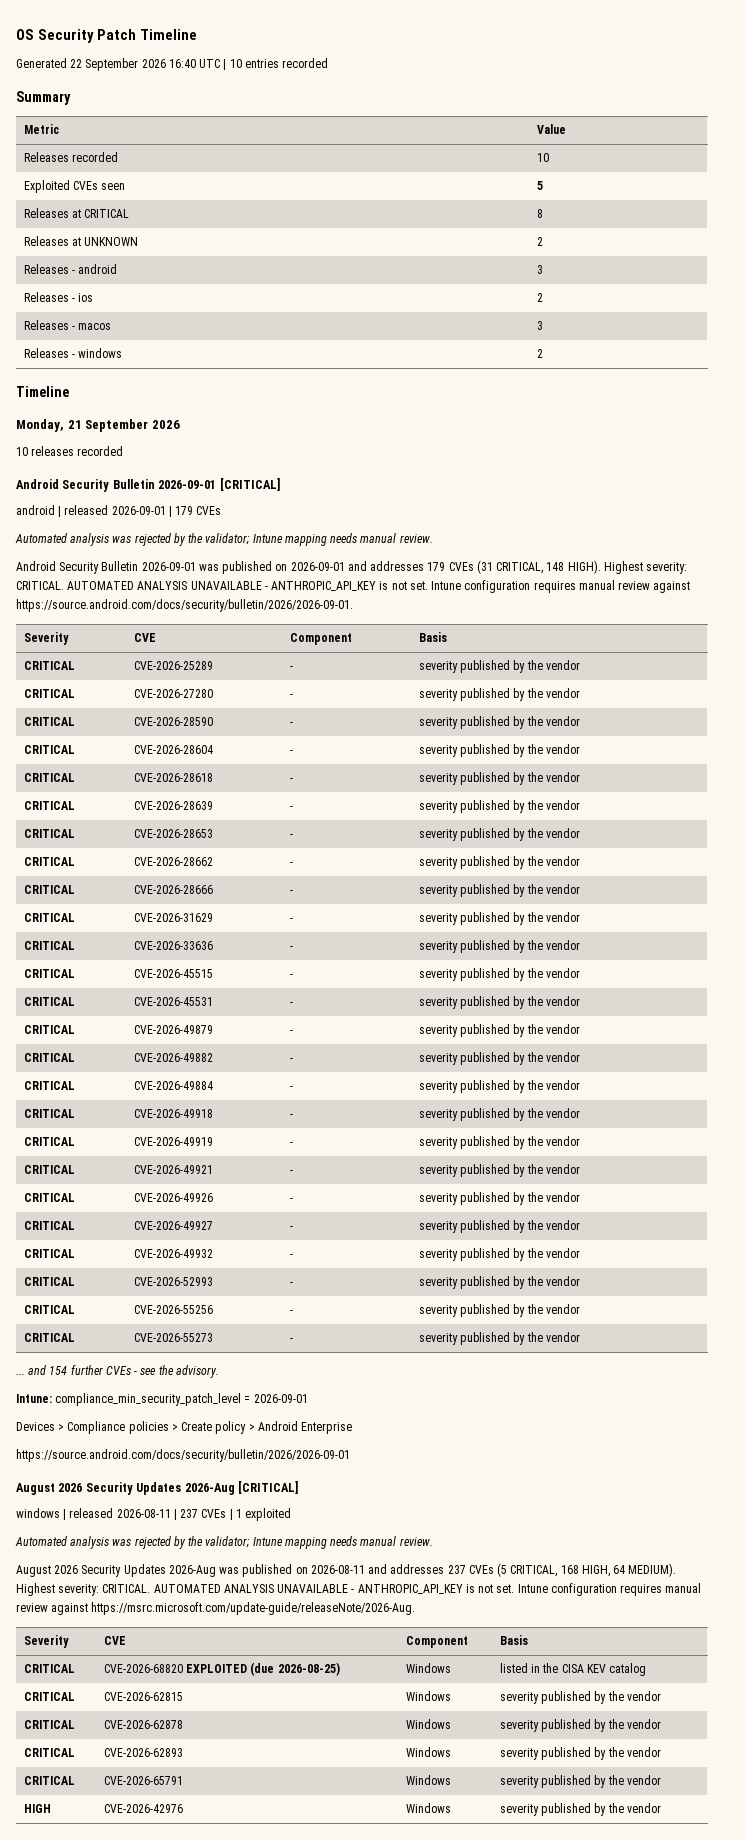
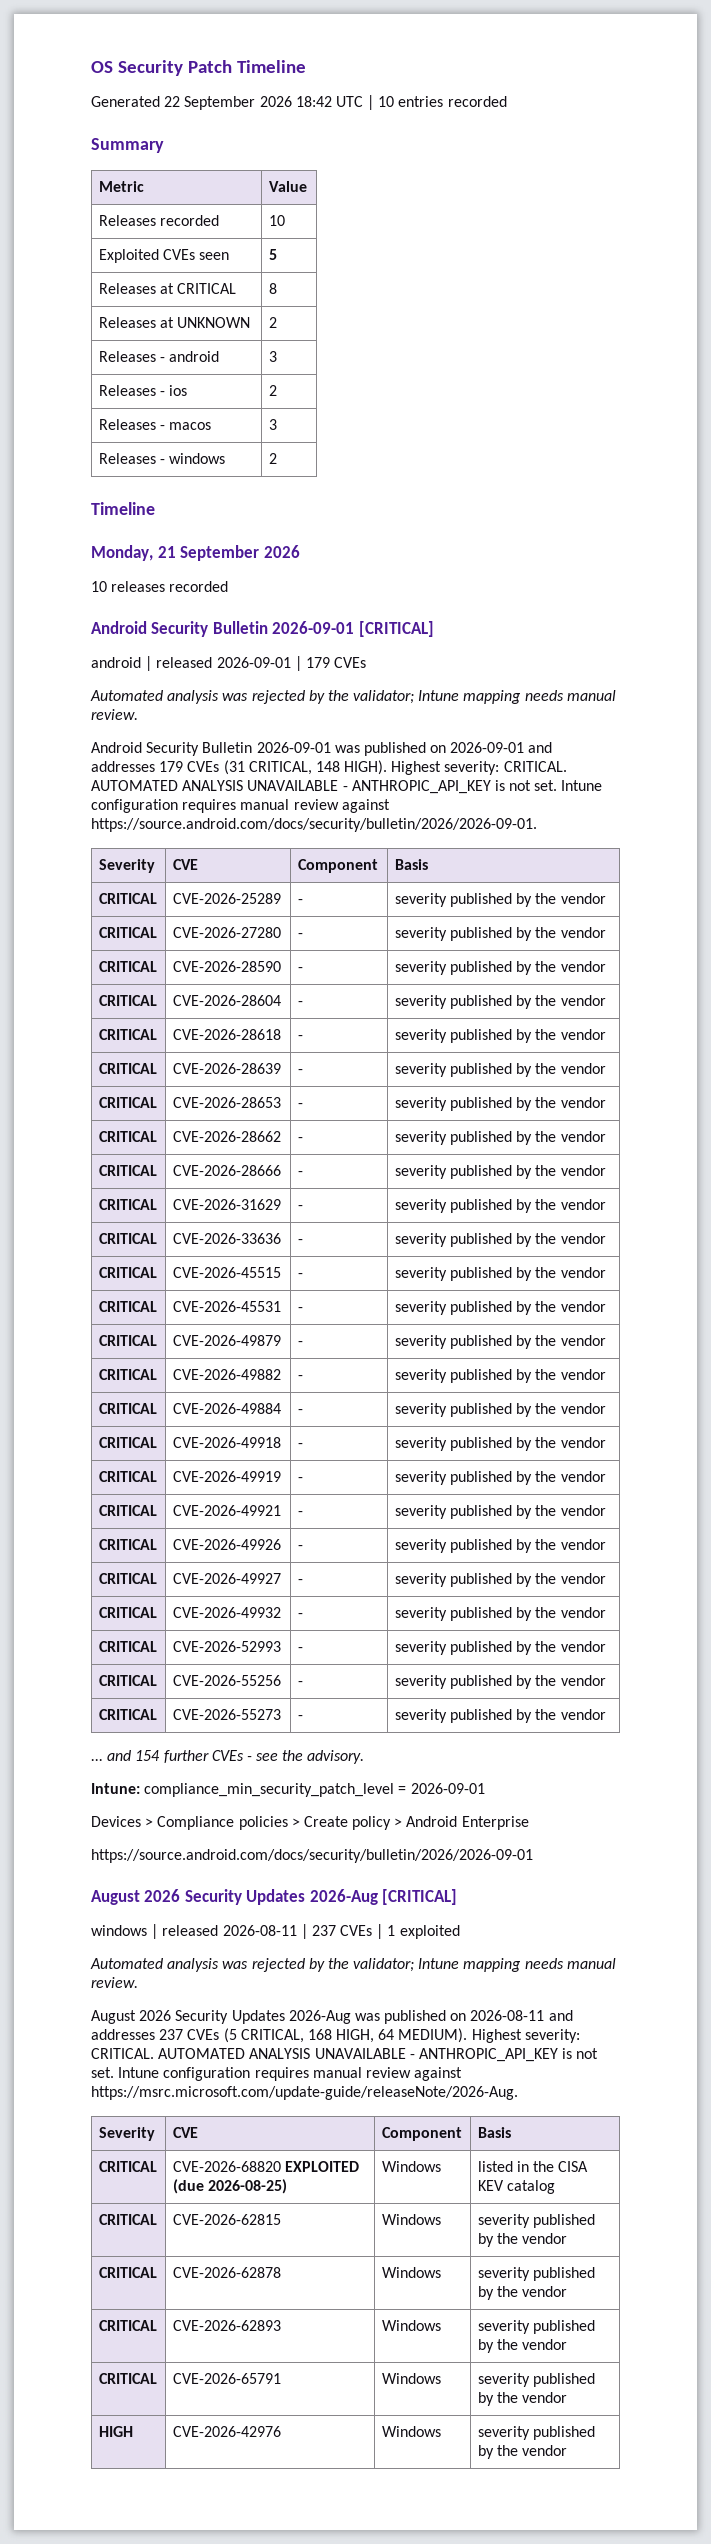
- Generated 22 September 2026 16:40 UTC | 10 entries recorded
+ Generated 22 September 2026 18:42 UTC | 10 entries recorded

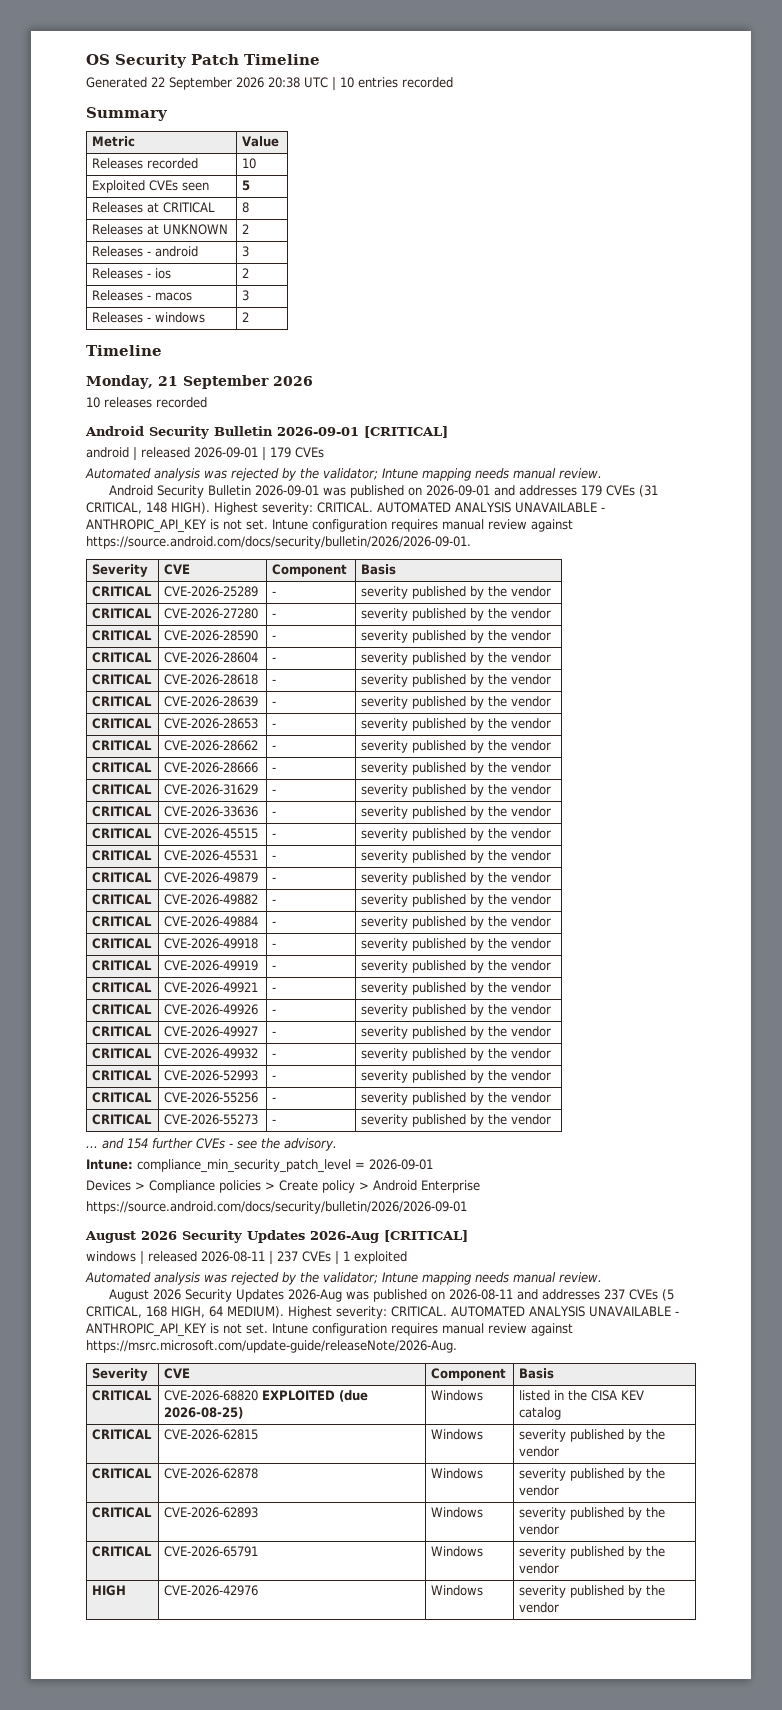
- Generated 22 September 2026 18:42 UTC | 10 entries recorded
+ Generated 22 September 2026 20:38 UTC | 10 entries recorded

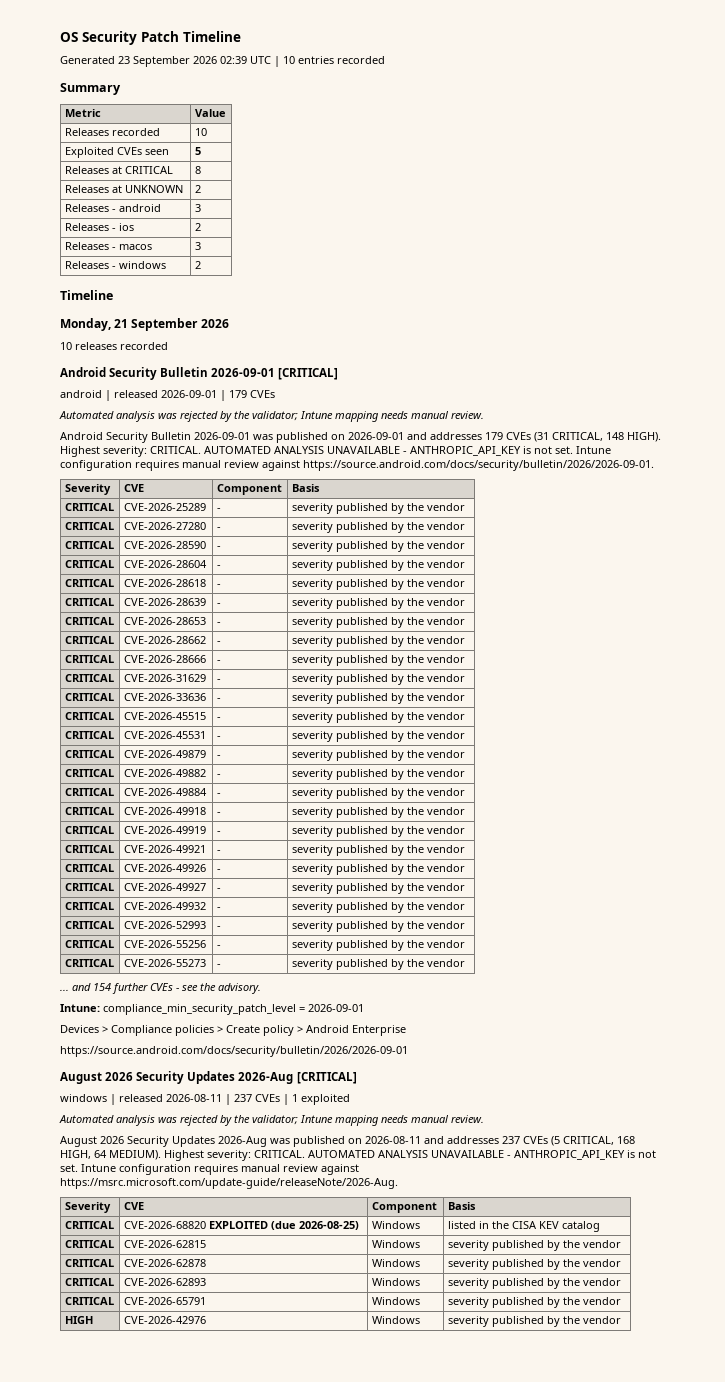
- Generated 22 September 2026 20:38 UTC | 10 entries recorded
+ Generated 23 September 2026 02:39 UTC | 10 entries recorded

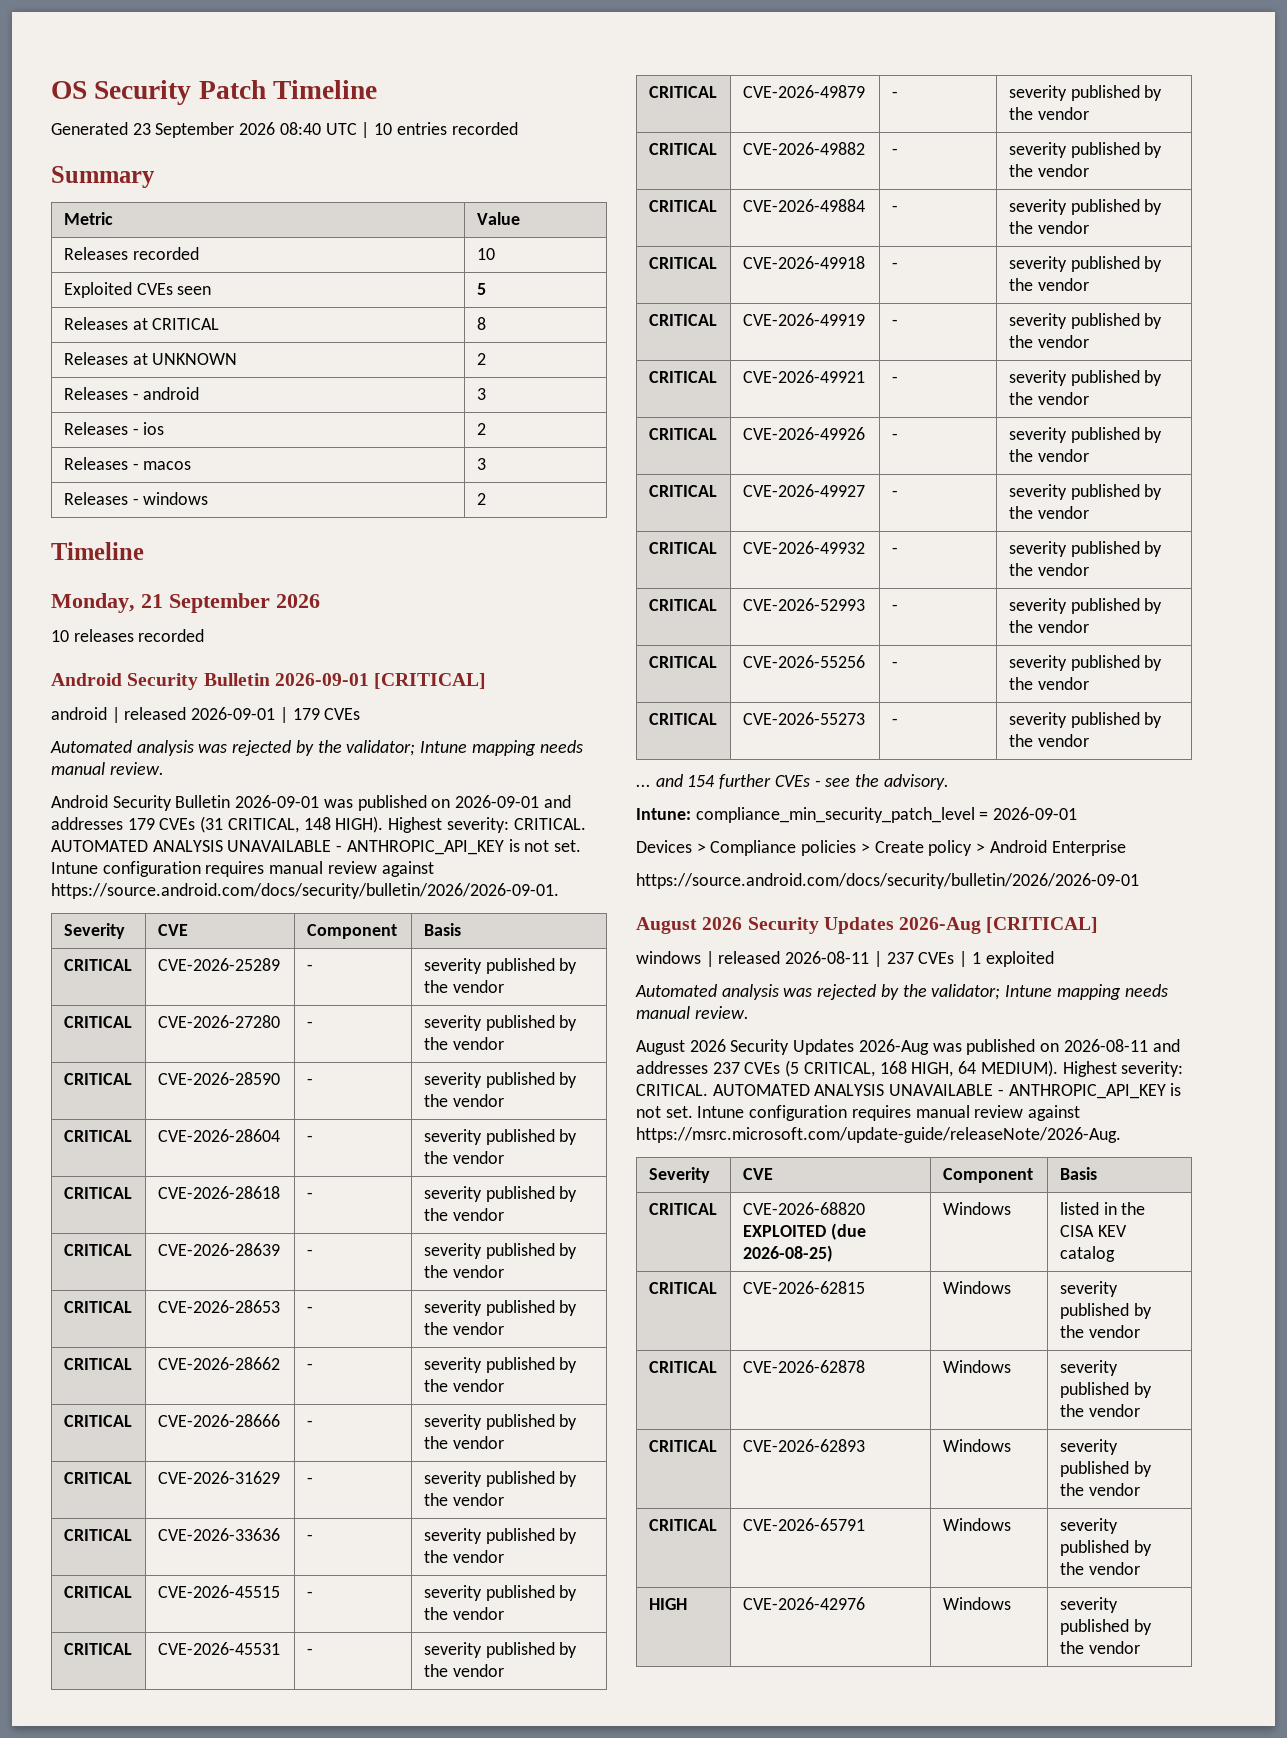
- Generated 23 September 2026 02:39 UTC | 10 entries recorded
+ Generated 23 September 2026 08:40 UTC | 10 entries recorded

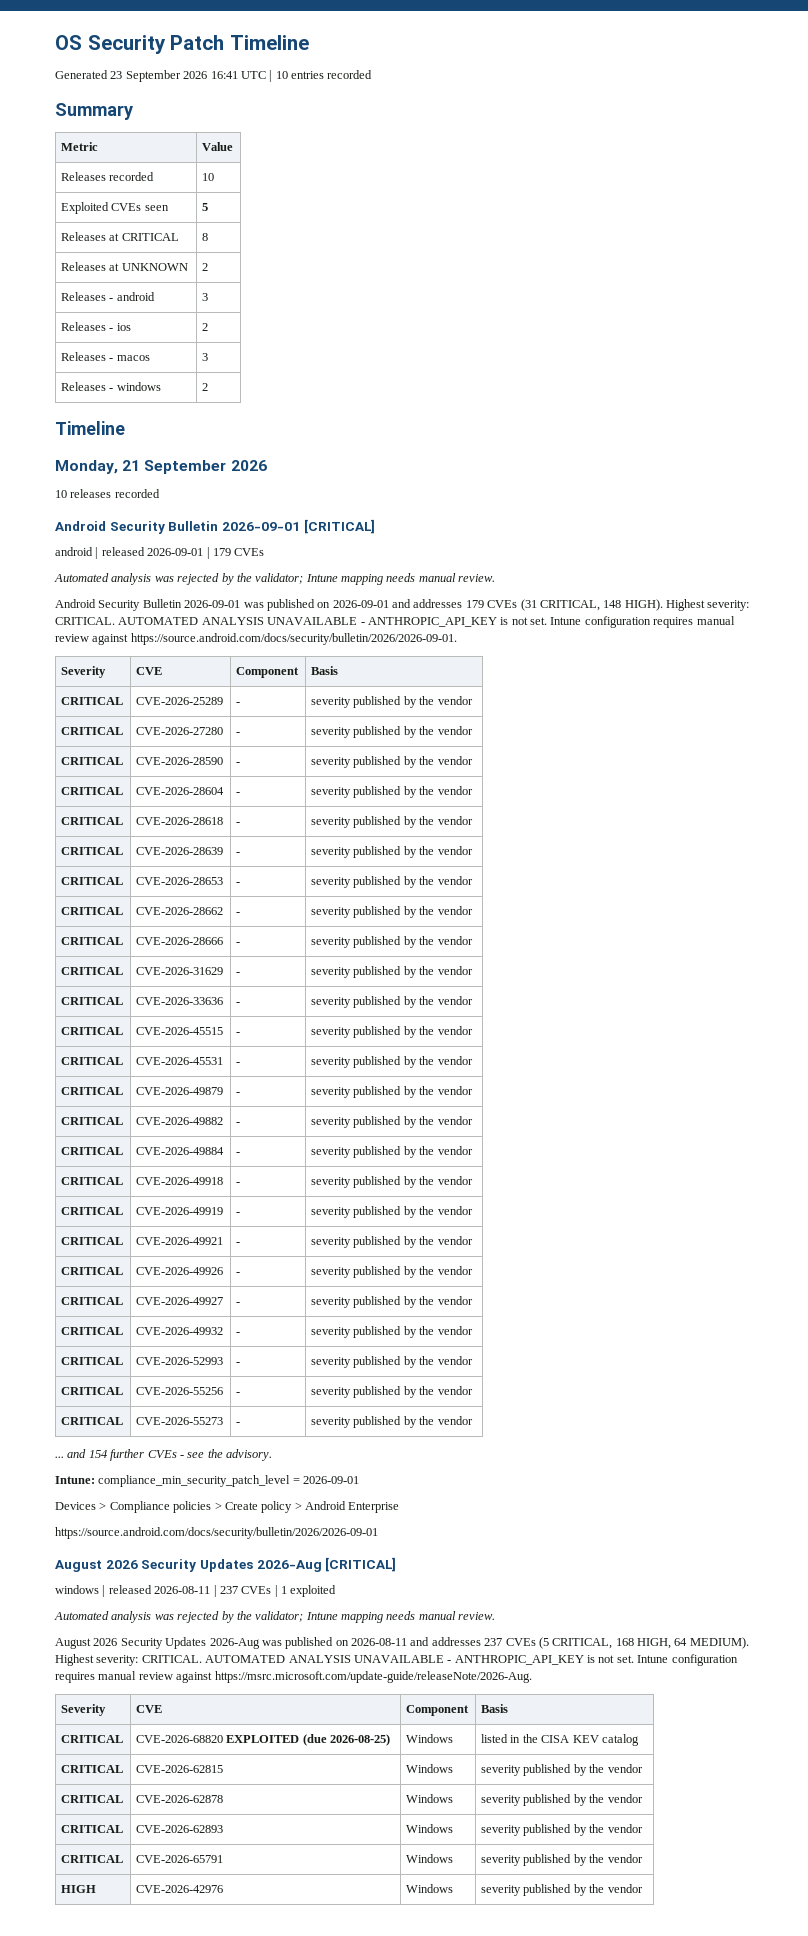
- Generated 23 September 2026 08:40 UTC | 10 entries recorded
+ Generated 23 September 2026 16:41 UTC | 10 entries recorded

